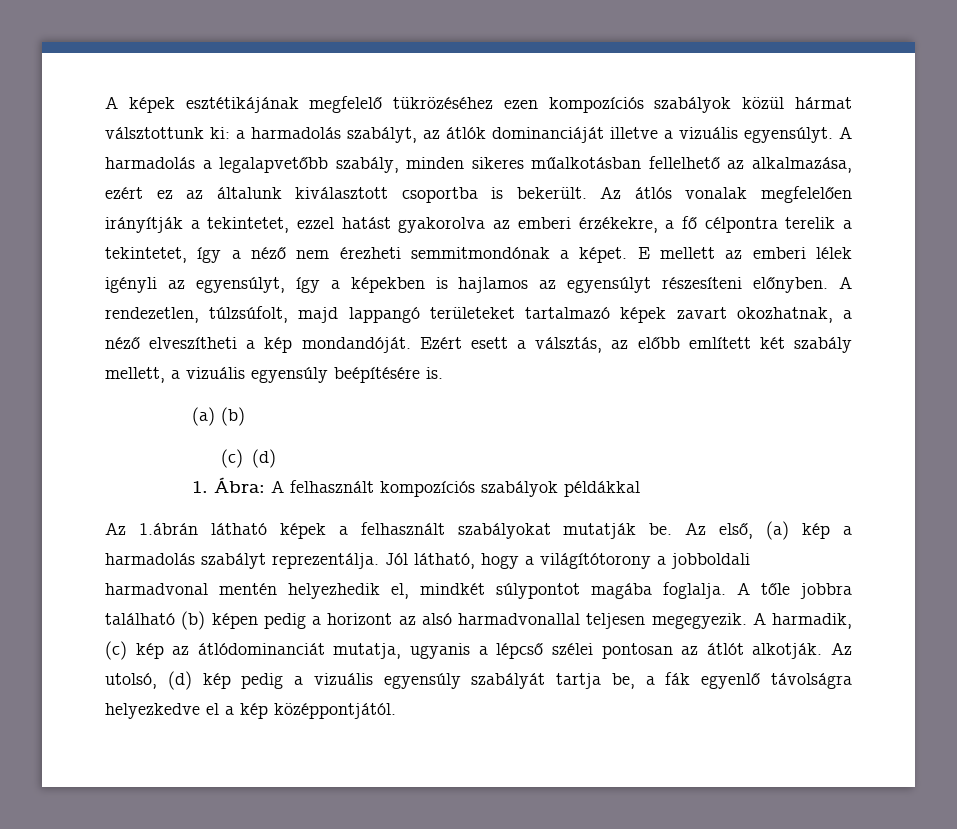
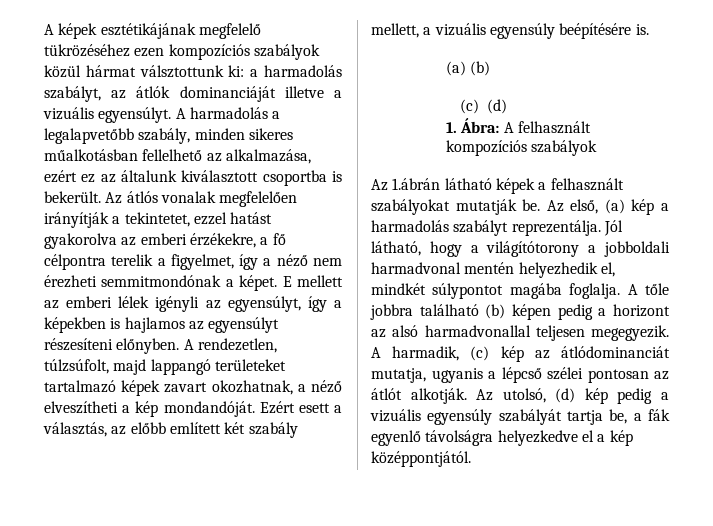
- Az átlós vonalak megfelelően irányítják a tekintetet, ezzel hatást gyakorolva az emberi érzékekre, a fő célpontra terelik a tekintetet, így a néző nem érezheti semmitmondónak a képet.
+ Az átlós vonalak megfelelően irányítják a tekintetet, ezzel hatást gyakorolva az emberi érzékekre, a fő célpontra terelik a figyelmet, így a néző nem érezheti semmitmondónak a képet.
- Ezért esett a válsztás, az előbb említett két szabály mellett, a vizuális egyensúly beépítésére is.
+ Ezért esett a választás, az előbb említett két szabály mellett, a vizuális egyensúly beépítésére is.
- 1. Ábra: A felhasznált kompozíciós szabályok példákkal
+ 1. Ábra: A felhasznált kompozíciós szabályok

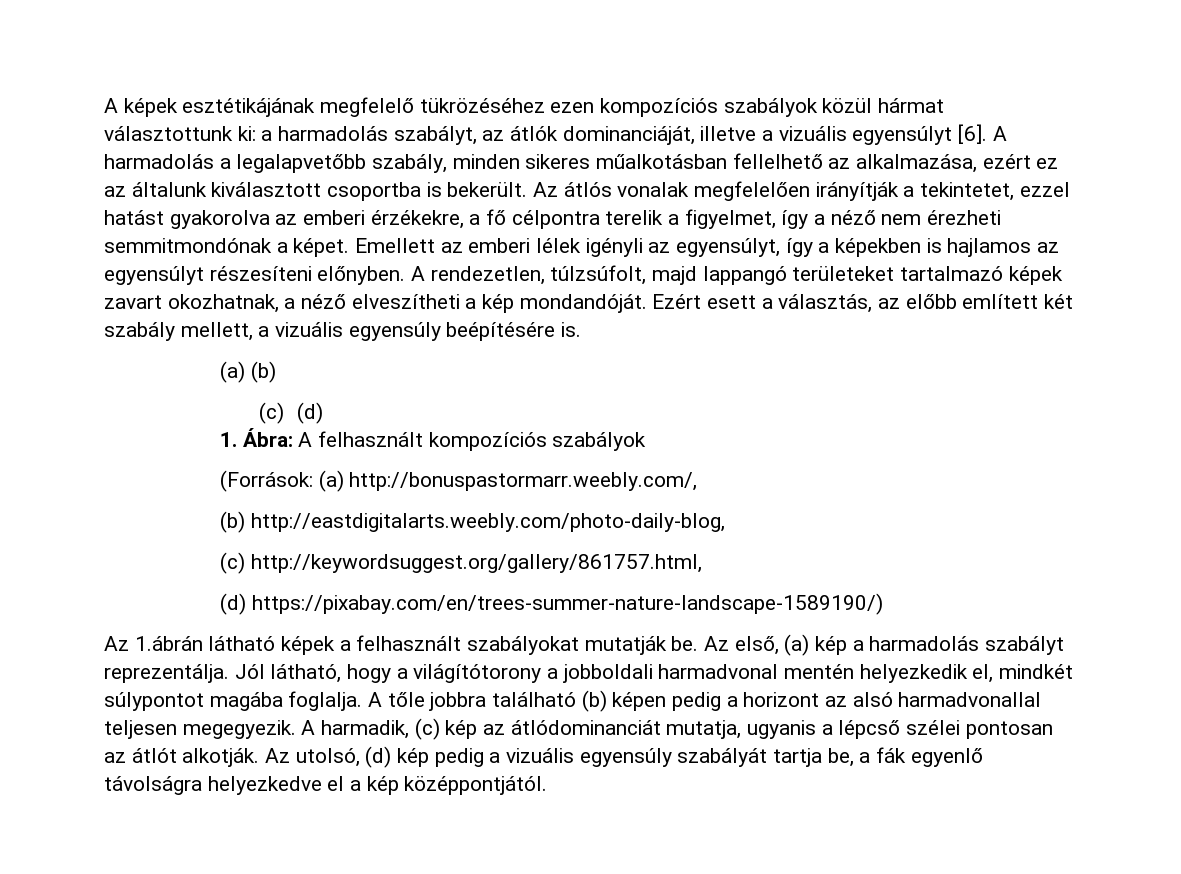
- A képek esztétikájának megfelelő tükrözéséhez ezen kompozíciós szabályok közül hármat válsztottunk ki: a harmadolás szabályt, az átlók dominanciáját illetve a vizuális egyensúlyt.
+ A képek esztétikájának megfelelő tükrözéséhez ezen kompozíciós szabályok közül hármat választottunk ki: a harmadolás szabályt, az átlók dominanciáját, illetve a vizuális egyensúlyt [6].
- E mellett az emberi lélek igényli az egyensúlyt, így a képekben is hajlamos az egyensúlyt részesíteni előnyben.
+ Emellett az emberi lélek igényli az egyensúlyt, így a képekben is hajlamos az egyensúlyt részesíteni előnyben.
+ (Források: (a) http://bonuspastormarr.weebly.com/,
+ (b) http://eastdigitalarts.weebly.com/photo-daily-blog,
+ (c) http://keywordsuggest.org/gallery/861757.html,
+ (d) https://pixabay.com/en/trees-summer-nature-landscape-1589190/)
- Jól látható, hogy a világítótorony a jobboldali harmadvonal mentén helyezhedik el, mindkét súlypontot magába foglalja.
+ Jól látható, hogy a világítótorony a jobboldali harmadvonal mentén helyezkedik el, mindkét súlypontot magába foglalja.

